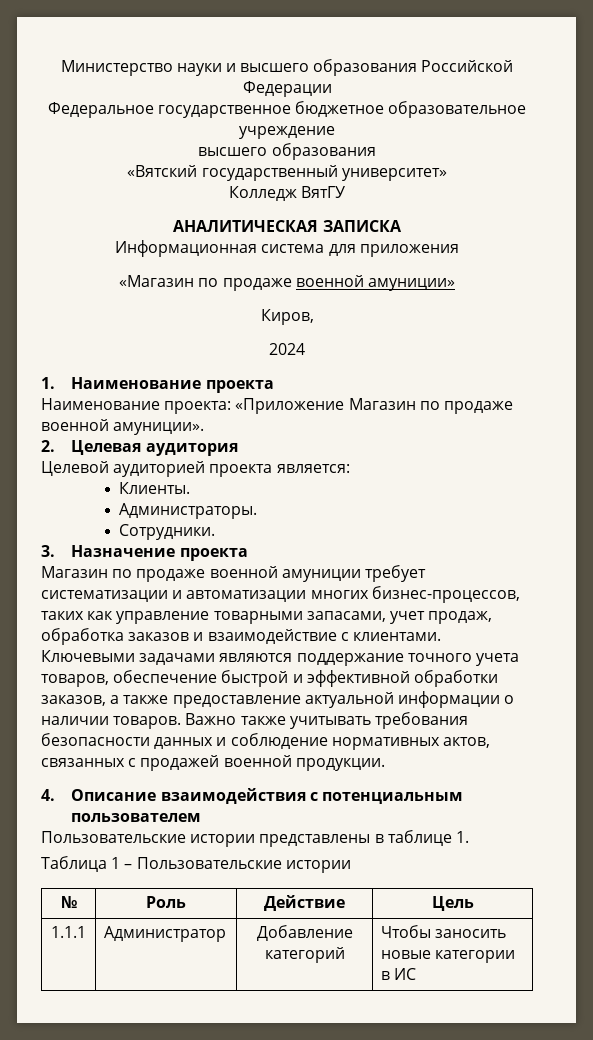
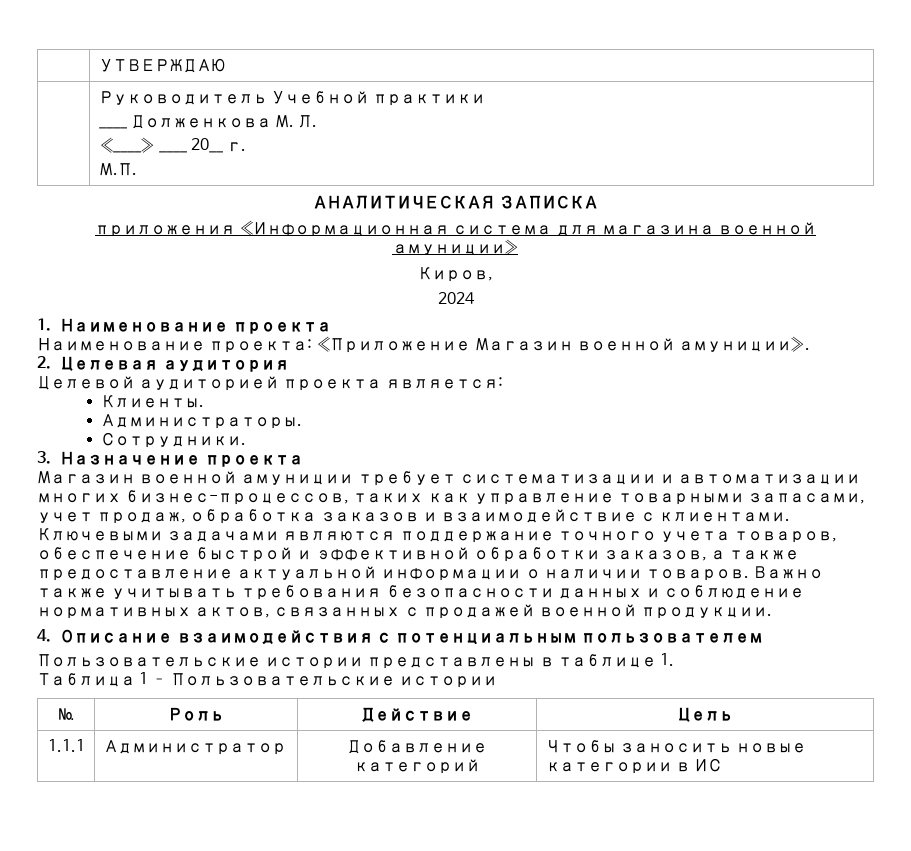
- Министерство науки и высшего образования Российской Федерации
- Федеральное государственное бюджетное образовательное учреждение
- высшего образования
- «Вятский государственный университет»
- Колледж ВятГУ
+ | УТВЕРЖДАЮ
+ | Руководитель Учебной практики
+ ____ Долженкова М. Л.
+ «____» ____ 20__ г.
+ М.П.
  АНАЛИТИЧЕСКАЯ ЗАПИСКА
- Информационная система для приложения
- «Магазин по продаже военной амуниции»
+ приложения «Информационная система для магазина военной амуниции»
- Наименование проекта: «Приложение Магазин по продаже военной амуниции».
+ Наименование проекта: «Приложение Магазин военной амуниции».
- Магазин по продаже военной амуниции требует систематизации и автоматизации многих бизнес-процессов, таких как управление товарными запасами, учет продаж, обработка заказов и взаимодействие с клиентами.
+ Магазин военной амуниции требует систематизации и автоматизации многих бизнес-процессов, таких как управление товарными запасами, учет продаж, обработка заказов и взаимодействие с клиентами.

